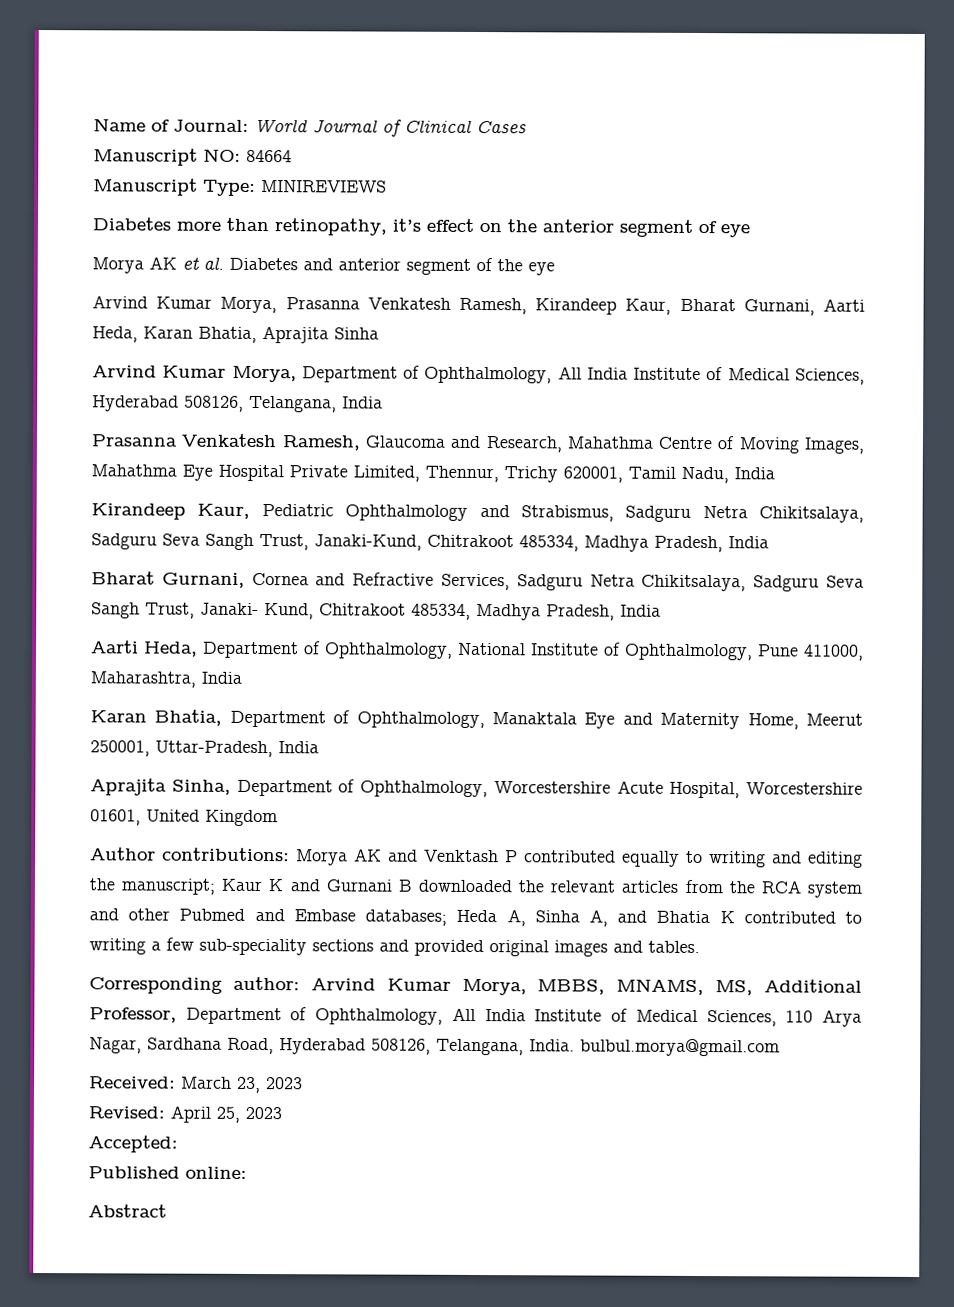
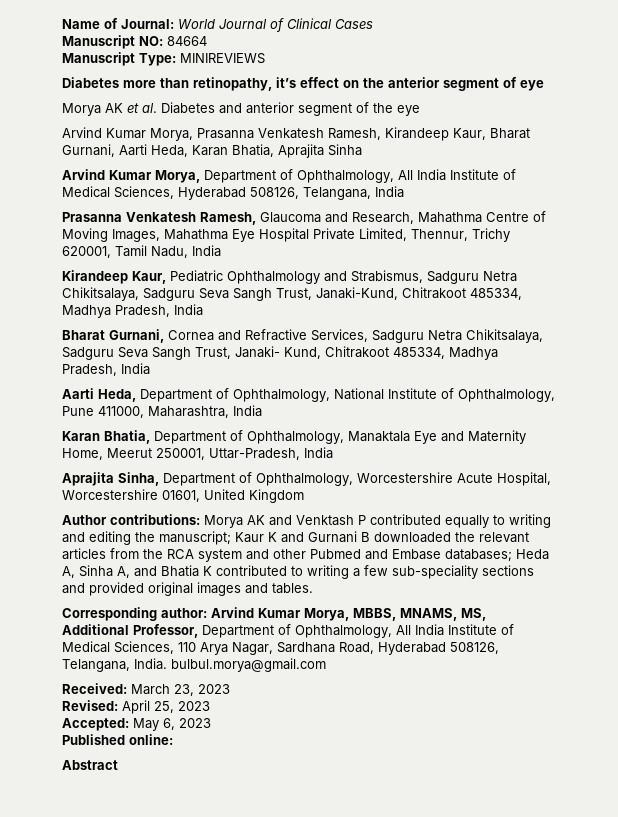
- Accepted:
+ Accepted: May 6, 2023

